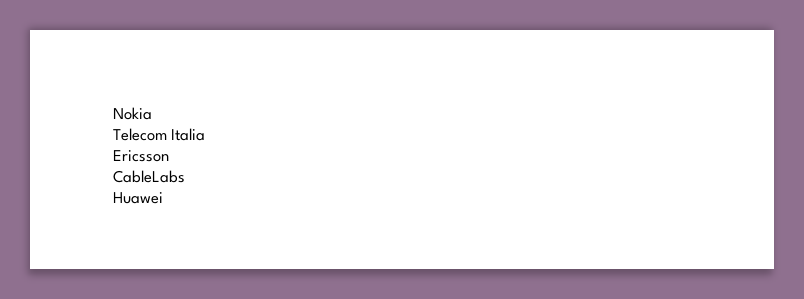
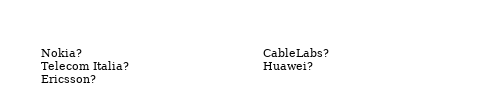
- Nokia
+ Nokia?
- Telecom Italia
- Ericsson
- CableLabs
- Huawei
+ Telecom Italia?
+ Ericsson?
+ CableLabs?
+ Huawei?

